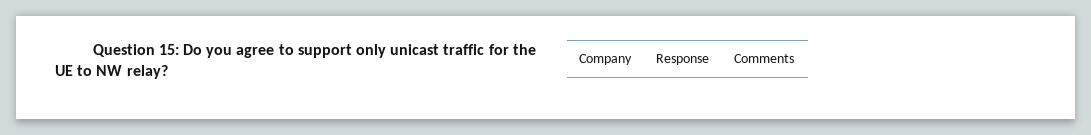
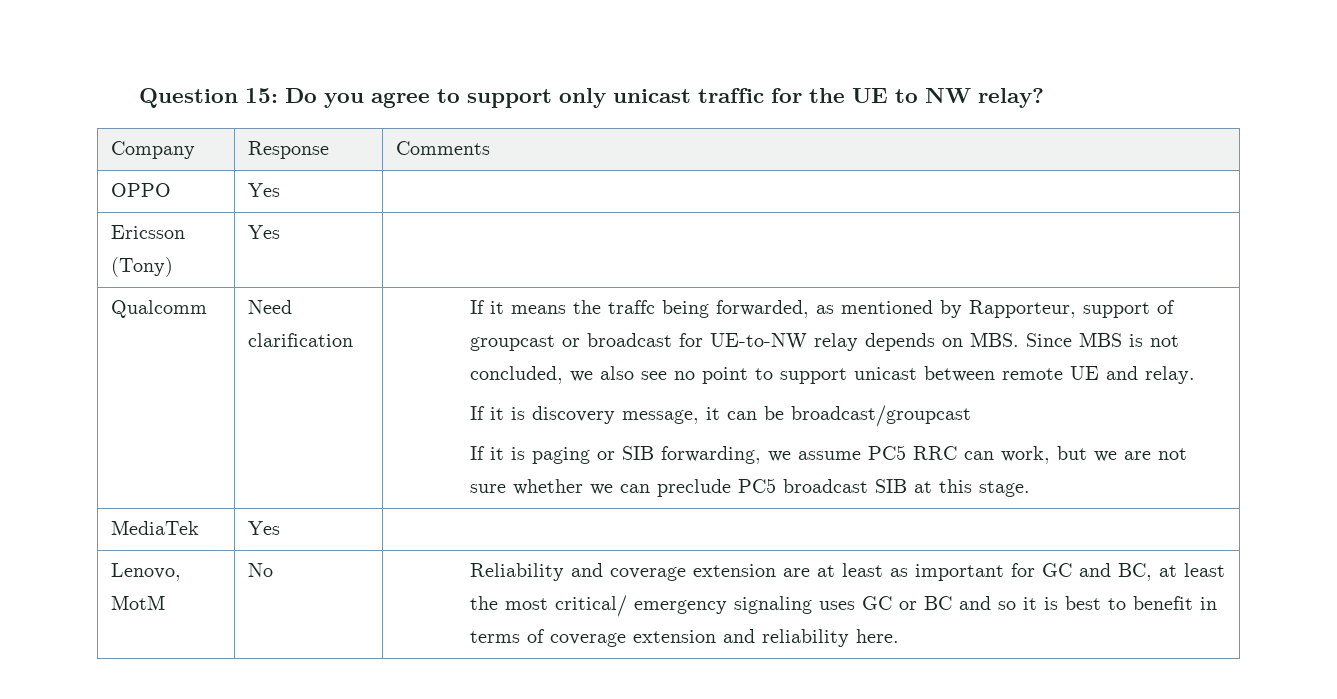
+ OPPO | Yes |
+ Ericsson (Tony) | Yes |
+ Qualcomm | Need clarification | If it means the traffc being forwarded, as mentioned by Rapporteur, support of groupcast or broadcast for UE-to-NW relay depends on MBS. Since MBS is not concluded, we also see no point to support unicast between remote UE and relay.
+ If it is discovery message, it can be broadcast/groupcast
+ If it is paging or SIB forwarding, we assume PC5 RRC can work, but we are not sure whether we can preclude PC5 broadcast SIB at this stage.
+ MediaTek | Yes |
+ Lenovo, MotM | No | Reliability and coverage extension are at least as important for GC and BC, at least the most critical/ emergency signaling uses GC or BC and so it is best to benefit in terms of coverage extension and reliability here.

